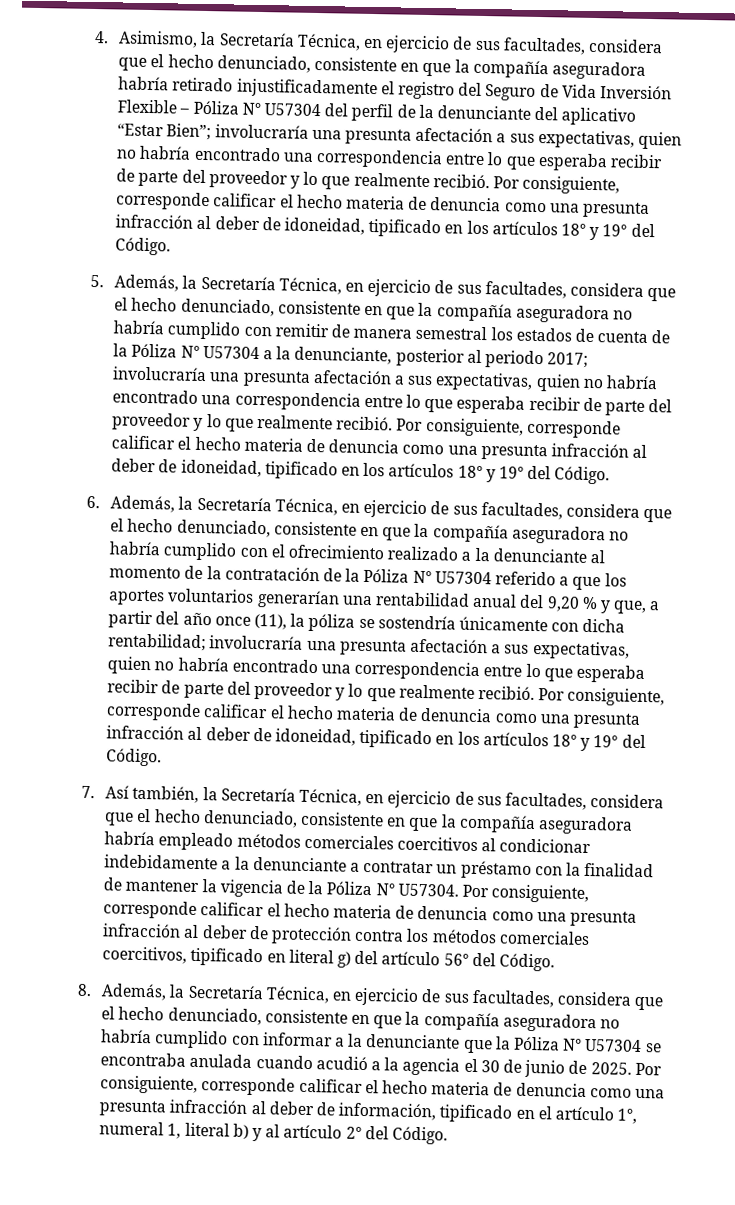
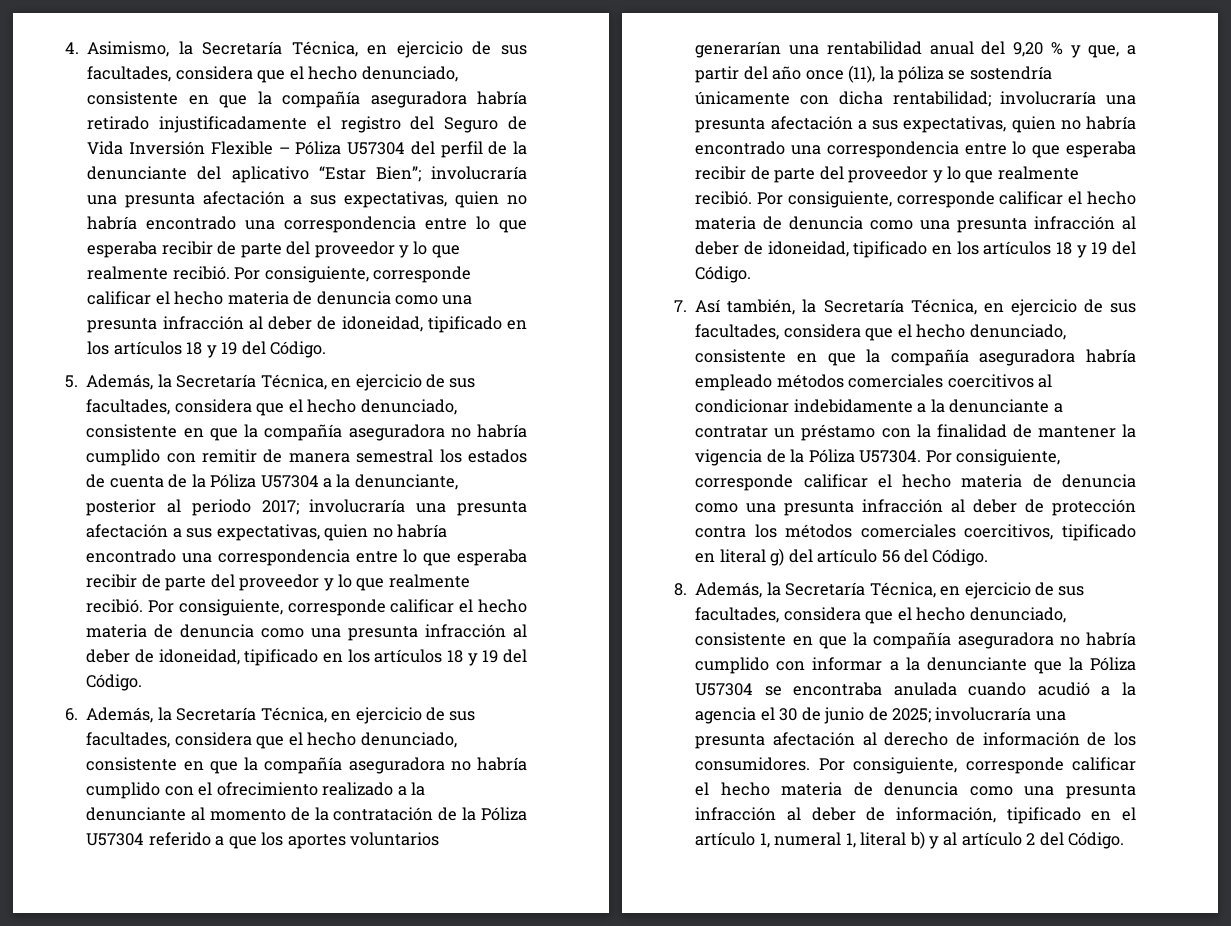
- 4. Asimismo, la Secretaría Técnica, en ejercicio de sus facultades, considera que el hecho denunciado, consistente en que la compañía aseguradora habría retirado injustificadamente el registro del Seguro de Vida Inversión Flexible – Póliza N° U57304 del perfil de la denunciante del aplicativo “Estar Bien”; involucraría una presunta afectación a sus expectativas, quien no habría encontrado una correspondencia entre lo que esperaba recibir de parte del proveedor y lo que realmente recibió. Por consiguiente, corresponde calificar el hecho materia de denuncia como una presunta infracción al deber de idoneidad, tipificado en los artículos 18° y 19° del Código.
+ 4. Asimismo, la Secretaría Técnica, en ejercicio de sus facultades, considera que el hecho denunciado, consistente en que la compañía aseguradora habría retirado injustificadamente el registro del Seguro de Vida Inversión Flexible – Póliza U57304 del perfil de la denunciante del aplicativo “Estar Bien”; involucraría una presunta afectación a sus expectativas, quien no habría encontrado una correspondencia entre lo que esperaba recibir de parte del proveedor y lo que realmente recibió. Por consiguiente, corresponde calificar el hecho materia de denuncia como una presunta infracción al deber de idoneidad, tipificado en los artículos 18 y 19 del Código.
- 5. Además, la Secretaría Técnica, en ejercicio de sus facultades, considera que el hecho denunciado, consistente en que la compañía aseguradora no habría cumplido con remitir de manera semestral los estados de cuenta de la Póliza N° U57304 a la denunciante, posterior al periodo 2017; involucraría una presunta afectación a sus expectativas, quien no habría encontrado una correspondencia entre lo que esperaba recibir de parte del proveedor y lo que realmente recibió. Por consiguiente, corresponde calificar el hecho materia de denuncia como una presunta infracción al deber de idoneidad, tipificado en los artículos 18° y 19° del Código.
+ 5. Además, la Secretaría Técnica, en ejercicio de sus facultades, considera que el hecho denunciado, consistente en que la compañía aseguradora no habría cumplido con remitir de manera semestral los estados de cuenta de la Póliza U57304 a la denunciante, posterior al periodo 2017; involucraría una presunta afectación a sus expectativas, quien no habría encontrado una correspondencia entre lo que esperaba recibir de parte del proveedor y lo que realmente recibió. Por consiguiente, corresponde calificar el hecho materia de denuncia como una presunta infracción al deber de idoneidad, tipificado en los artículos 18 y 19 del Código.
- 6. Además, la Secretaría Técnica, en ejercicio de sus facultades, considera que el hecho denunciado, consistente en que la compañía aseguradora no habría cumplido con el ofrecimiento realizado a la denunciante al momento de la contratación de la Póliza N° U57304 referido a que los aportes voluntarios generarían una rentabilidad anual del 9,20 % y que, a partir del año once (11), la póliza se sostendría únicamente con dicha rentabilidad; involucraría una presunta afectación a sus expectativas, quien no habría encontrado una correspondencia entre lo que esperaba recibir de parte del proveedor y lo que realmente recibió. Por consiguiente, corresponde calificar el hecho materia de denuncia como una presunta infracción al deber de idoneidad, tipificado en los artículos 18° y 19° del Código.
+ 6. Además, la Secretaría Técnica, en ejercicio de sus facultades, considera que el hecho denunciado, consistente en que la compañía aseguradora no habría cumplido con el ofrecimiento realizado a la denunciante al momento de la contratación de la Póliza U57304 referido a que los aportes voluntarios generarían una rentabilidad anual del 9,20 % y que, a partir del año once (11), la póliza se sostendría únicamente con dicha rentabilidad; involucraría una presunta afectación a sus expectativas, quien no habría encontrado una correspondencia entre lo que esperaba recibir de parte del proveedor y lo que realmente recibió. Por consiguiente, corresponde calificar el hecho materia de denuncia como una presunta infracción al deber de idoneidad, tipificado en los artículos 18 y 19 del Código.
- 7. Así también, la Secretaría Técnica, en ejercicio de sus facultades, considera que el hecho denunciado, consistente en que la compañía aseguradora habría empleado métodos comerciales coercitivos al condicionar indebidamente a la denunciante a contratar un préstamo con la finalidad de mantener la vigencia de la Póliza N° U57304.
+ 7. Así también, la Secretaría Técnica, en ejercicio de sus facultades, considera que el hecho denunciado, consistente en que la compañía aseguradora habría empleado métodos comerciales coercitivos al condicionar indebidamente a la denunciante a contratar un préstamo con la finalidad de mantener la vigencia de la Póliza U57304.
- Por consiguiente, corresponde calificar el hecho materia de denuncia como una presunta infracción al deber de protección contra los métodos comerciales coercitivos, tipificado en literal g) del artículo 56° del Código.
+ Por consiguiente, corresponde calificar el hecho materia de denuncia como una presunta infracción al deber de protección contra los métodos comerciales coercitivos, tipificado en literal g) del artículo 56 del Código.
- 8. Además, la Secretaría Técnica, en ejercicio de sus facultades, considera que el hecho denunciado, consistente en que la compañía aseguradora no habría cumplido con informar a la denunciante que la Póliza N° U57304 se encontraba anulada cuando acudió a la agencia el 30 de junio de 2025.
+ 8. Además, la Secretaría Técnica, en ejercicio de sus facultades, considera que el hecho denunciado, consistente en que la compañía aseguradora no habría cumplido con informar a la denunciante que la Póliza U57304 se encontraba anulada cuando acudió a la agencia el 30 de junio de 2025; involucraría una presunta afectación al derecho de información de los consumidores.
- Por consiguiente, corresponde calificar el hecho materia de denuncia como una presunta infracción al deber de información, tipificado en el artículo 1°, numeral 1, literal b) y al artículo 2° del Código.
+ Por consiguiente, corresponde calificar el hecho materia de denuncia como una presunta infracción al deber de información, tipificado en el artículo 1, numeral 1, literal b) y al artículo 2 del Código.

